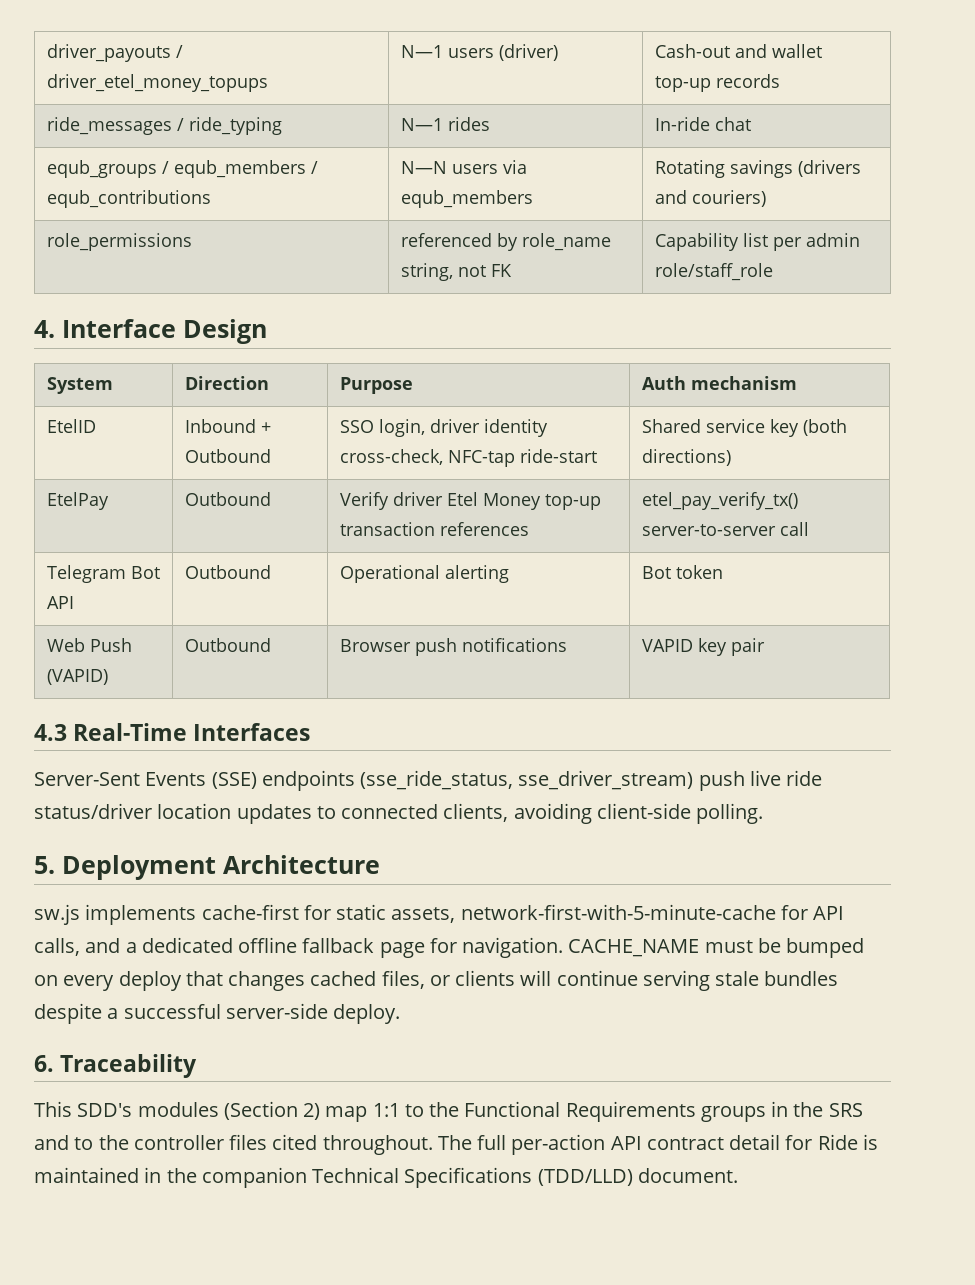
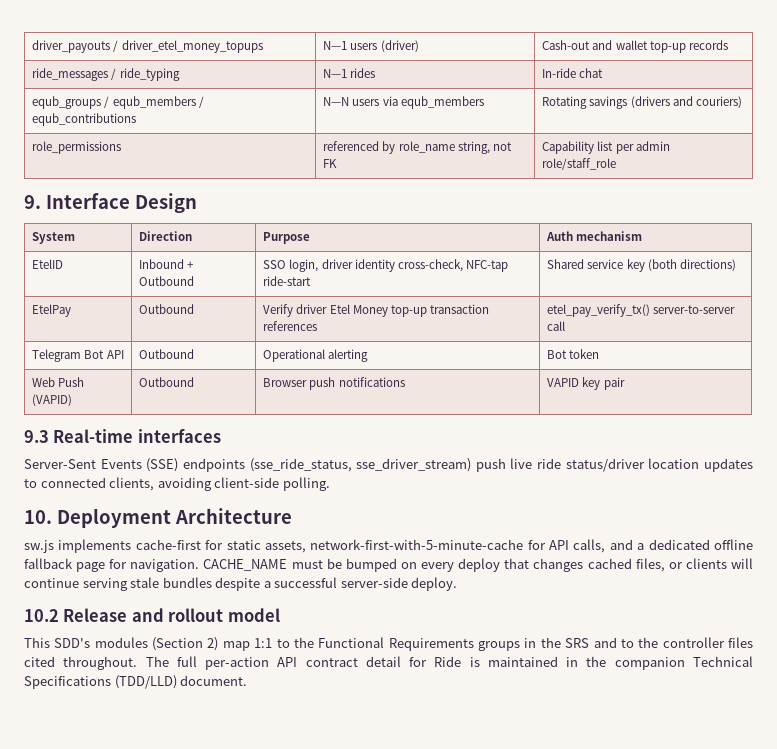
- 4. Interface Design
+ 9. Interface Design
- 4.3 Real-Time Interfaces
+ 9.3 Real-time interfaces
- 5. Deployment Architecture
+ 10. Deployment Architecture
- 6. Traceability
+ 10.2 Release and rollout model

